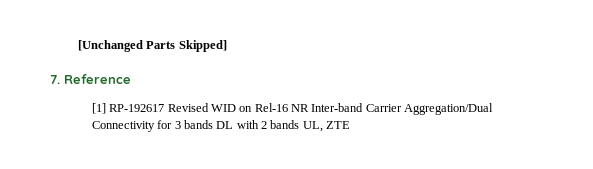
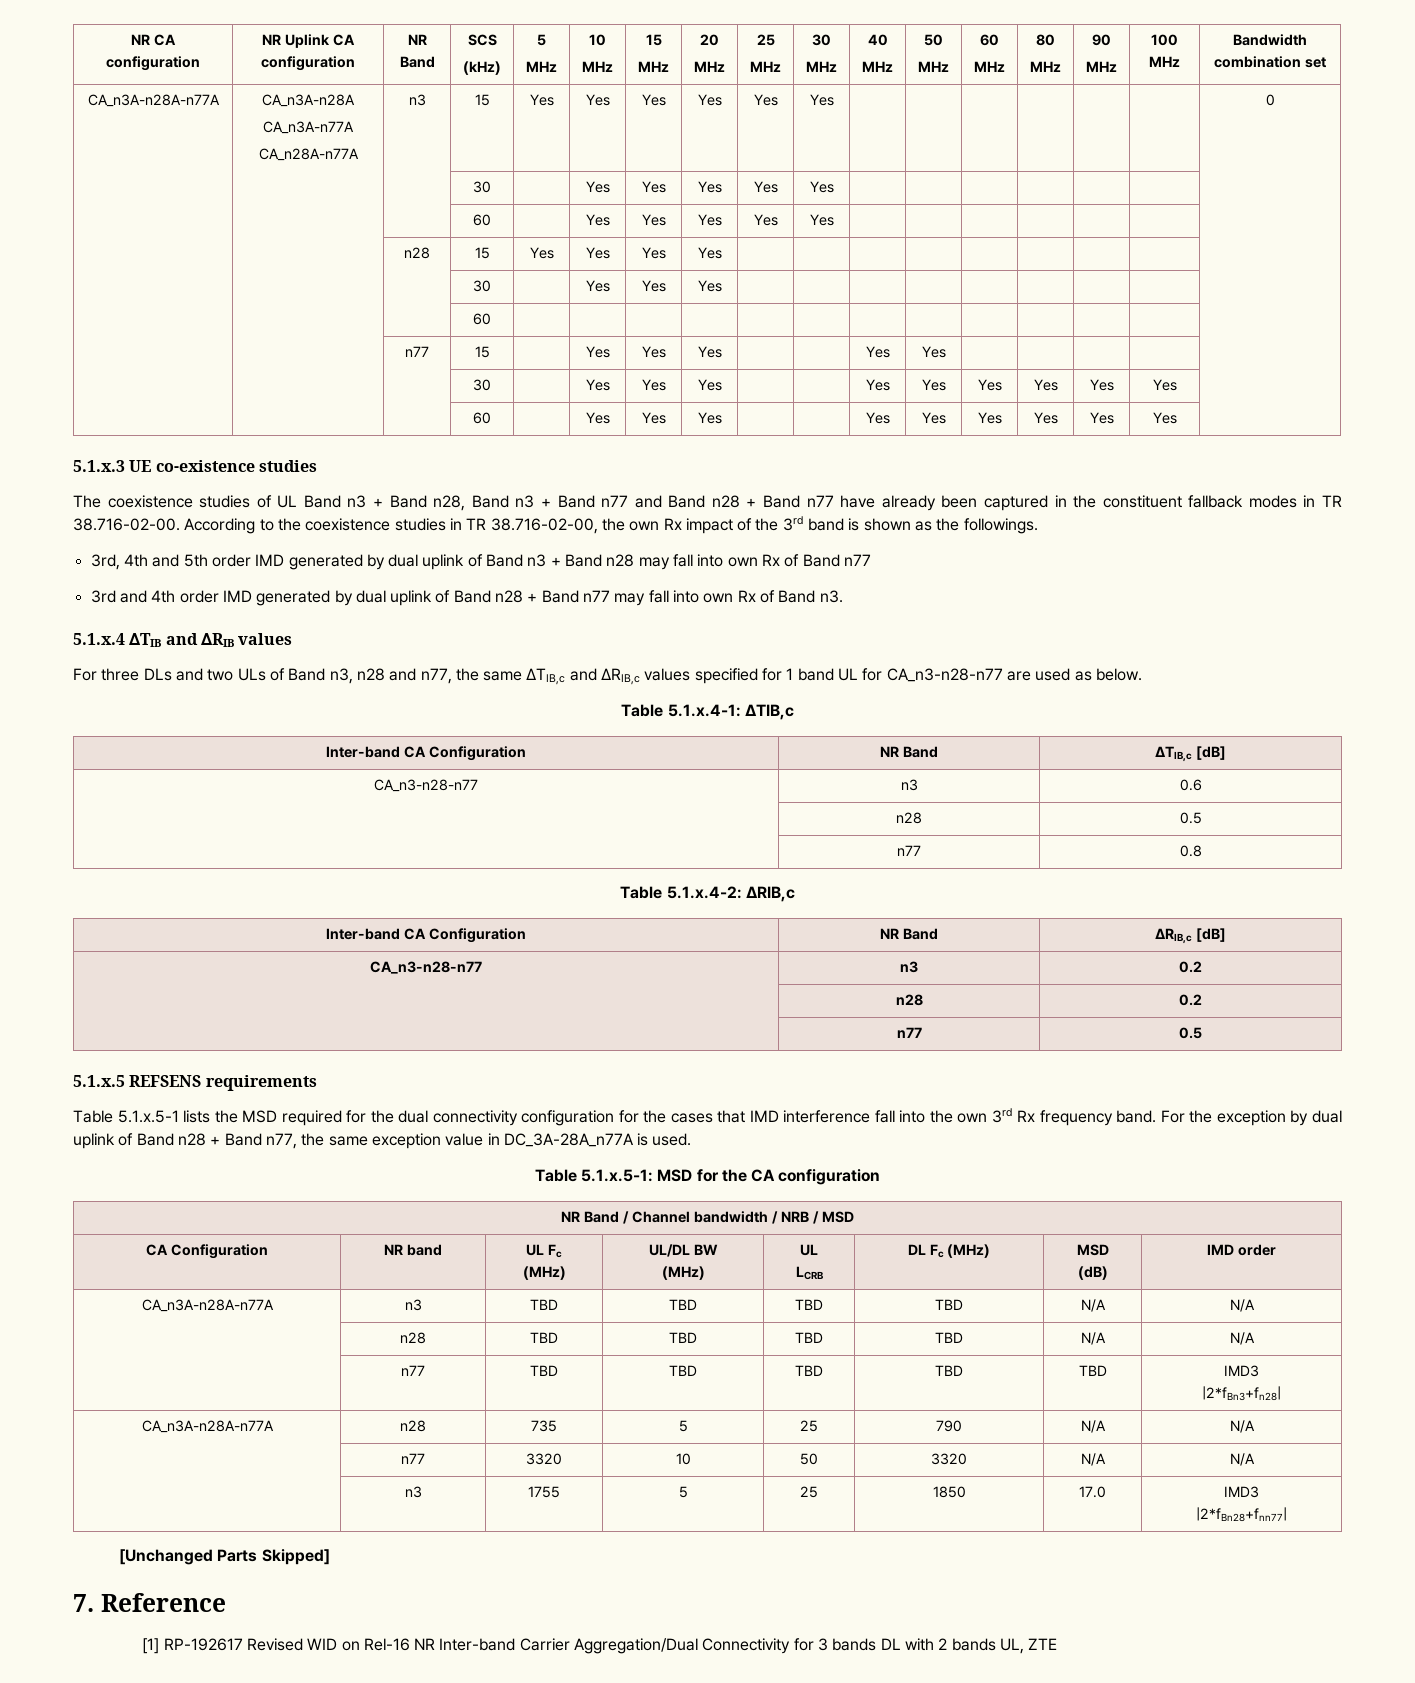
+ NR CA configuration | NR Uplink CA configuration | NR Band | SCS
+ (kHz) | 5
+ MHz | 10
+ MHz | 15
+ MHz | 20
+ MHz | 25
+ MHz | 30
+ MHz | 40
+ MHz | 50
+ MHz | 60
+ MHz | 80
+ MHz | 90
+ MHz | 100 MHz | Bandwidth combination set
+ CA_n3A-n28A-n77A | CA_n3A-n28A
+ CA_n3A-n77A
+ CA_n28A-n77A | n3 | 15 | Yes | Yes | Yes | Yes | Yes | Yes | | | | | | | 0
+ | | | 30 | | Yes | Yes | Yes | Yes | Yes | | | | | | |
+ | | | 60 | | Yes | Yes | Yes | Yes | Yes | | | | | | |
+ | | n28 | 15 | Yes | Yes | Yes | Yes | | | | | | | | |
+ | | | 30 | | Yes | Yes | Yes | | | | | | | | |
+ | | | 60 | | | | | | | | | | | | |
+ | | n77 | 15 | | Yes | Yes | Yes | | | Yes | Yes | | | | |
+ | | | 30 | | Yes | Yes | Yes | | | Yes | Yes | Yes | Yes | Yes | Yes |
+ | | | 60 | | Yes | Yes | Yes | | | Yes | Yes | Yes | Yes | Yes | Yes |
+ 5.1.x.3 UE co-existence studies
+ The coexistence studies of UL Band n3 + Band n28, Band n3 + Band n77 and Band n28 + Band n77 have already been captured in the constituent fallback modes in TR 38.716-02-00. According to the coexistence studies in TR 38.716-02-00, the own Rx impact of the 3rd band is shown as the followings.
+ 3rd, 4th and 5th order IMD generated by dual uplink of Band n3 + Band n28 may fall into own Rx of Band n77
+ 3rd and 4th order IMD generated by dual uplink of Band n28 + Band n77 may fall into own Rx of Band n3.
+ 5.1.x.4 ∆TIB and ∆RIB values
+ For three DLs and two ULs of Band n3, n28 and n77, the same ΔTIB,c and ΔRIB,c values specified for 1 band UL for CA_n3-n28-n77 are used as below.
+ Table 5.1.x.4-1: ΔTIB,c
+ Inter-band CA Configuration | NR Band | ΔTIB,c [dB]
+ CA_n3-n28-n77 | n3 | 0.6
+ | n28 | 0.5
+ | n77 | 0.8
+ Table 5.1.x.4-2: ΔRIB,c
+ Inter-band CA Configuration | NR Band | ΔRIB,c [dB]
+ CA_n3-n28-n77 | n3 | 0.2
+ | n28 | 0.2
+ | n77 | 0.5
+ 5.1.x.5 REFSENS requirements
+ Table 5.1.x.5-1 lists the MSD required for the dual connectivity configuration for the cases that IMD interference fall into the own 3rd Rx frequency band. For the exception by dual uplink of Band n28 + Band n77, the same exception value in DC_3A-28A_n77A is used.
+ Table 5.1.x.5-1: MSD for the CA configuration
+ NR Band / Channel bandwidth / NRB / MSD
+ CA Configuration | NR band | UL Fc
+ (MHz) | UL/DL BW
+ (MHz) | UL
+ LCRB | DL Fc (MHz) | MSD
+ (dB) | IMD order
+ CA_n3A-n28A-n77A | n3 | TBD | TBD | TBD | TBD | N/A | N/A
+ | n28 | TBD | TBD | TBD | TBD | N/A | N/A
+ | n77 | TBD | TBD | TBD | TBD | TBD | IMD3
+ |2*fBn3+fn28|
+ CA_n3A-n28A-n77A | n28 | 735 | 5 | 25 | 790 | N/A | N/A
+ | n77 | 3320 | 10 | 50 | 3320 | N/A | N/A
+ | n3 | 1755 | 5 | 25 | 1850 | 17.0 | IMD3
+ |2*fBn28+fnn77|

